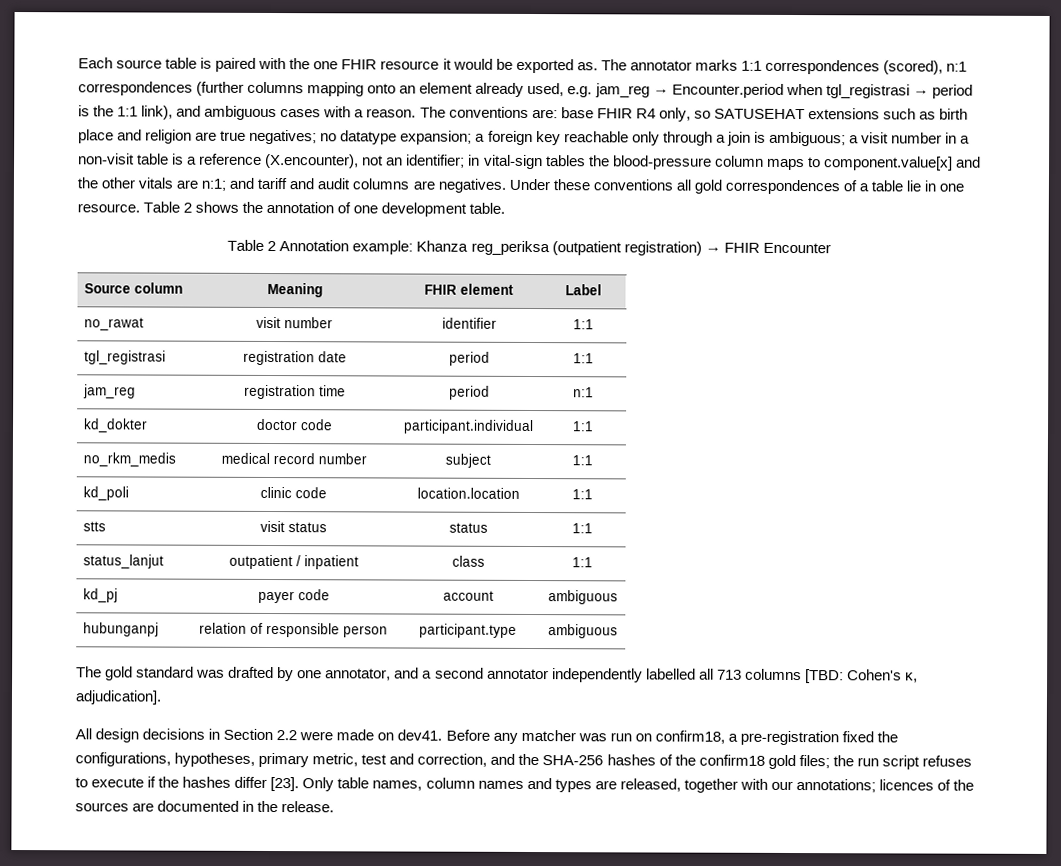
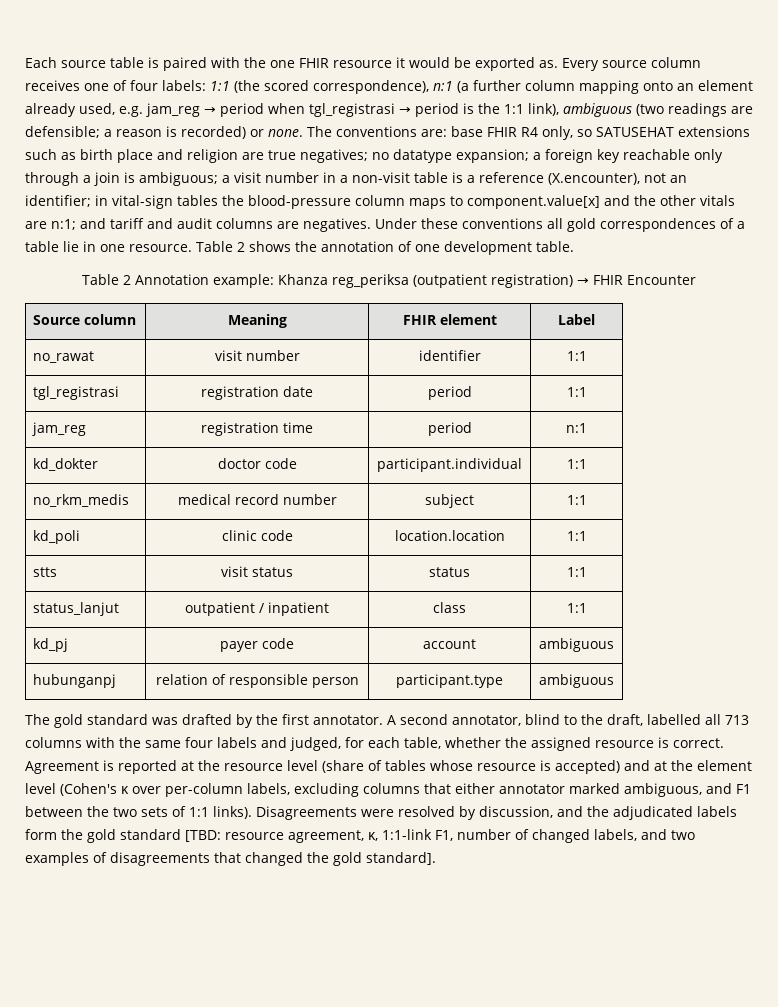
- The annotator marks 1:1 correspondences (scored), n:1 correspondences (further columns mapping onto an element already used, e.g. jam_reg → Encounter.period when tgl_registrasi → period is the 1:1 link), and ambiguous cases with a reason.
+ Every source column receives one of four labels: 1:1 (the scored correspondence), n:1 (a further column mapping onto an element already used, e.g. jam_reg → period when tgl_registrasi → period is the 1:1 link), ambiguous (two readings are defensible; a reason is recorded) or none.
- The gold standard was drafted by one annotator, and a second annotator independently labelled all 713 columns [TBD: Cohen's κ, adjudication].
- All design decisions in Section 2.2 were made on dev41. Before any matcher was run on confirm18, a pre-registration fixed the configurations, hypotheses, primary metric, test and correction, and the SHA-256 hashes of the confirm18 gold files; the run script refuses to execute if the hashes differ [23]. Only table names, column names and types are released, together with our annotations; licences of the sources are documented in the release.
+ The gold standard was drafted by the first annotator. A second annotator, blind to the draft, labelled all 713 columns with the same four labels and judged, for each table, whether the assigned resource is correct. Agreement is reported at the resource level (share of tables whose resource is accepted) and at the element level (Cohen's κ over per-column labels, excluding columns that either annotator marked ambiguous, and F1 between the two sets of 1:1 links). Disagreements were resolved by discussion, and the adjudicated labels form the gold standard [TBD: resource agreement, κ, 1:1-link F1, number of changed labels, and two examples of disagreements that changed the gold standard].

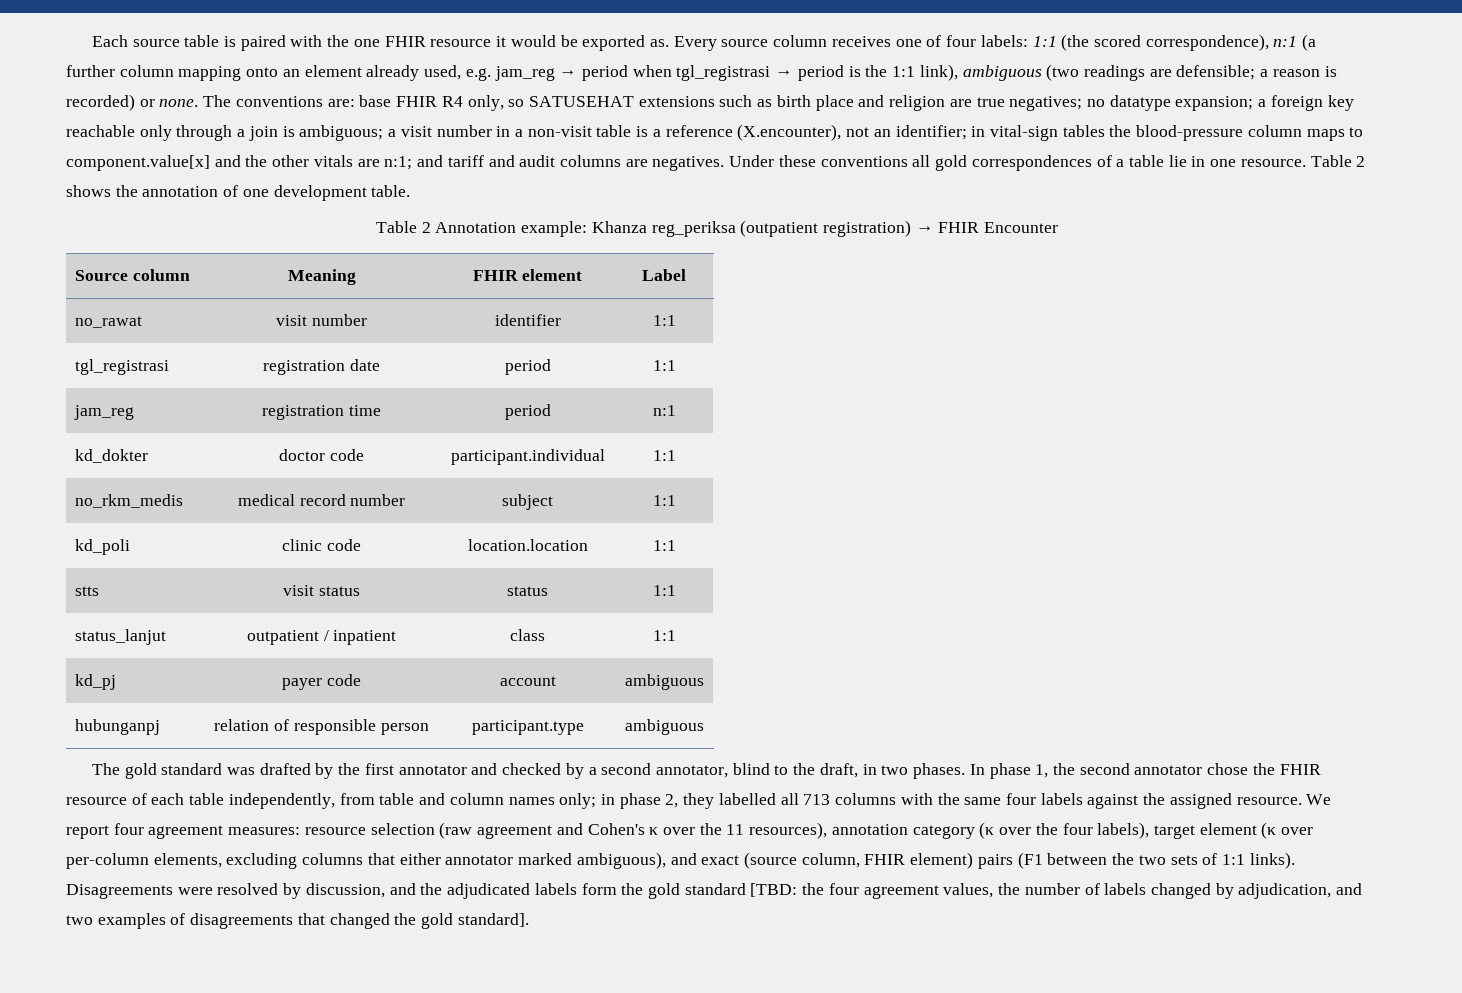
- The gold standard was drafted by the first annotator. A second annotator, blind to the draft, labelled all 713 columns with the same four labels and judged, for each table, whether the assigned resource is correct. Agreement is reported at the resource level (share of tables whose resource is accepted) and at the element level (Cohen's κ over per-column labels, excluding columns that either annotator marked ambiguous, and F1 between the two sets of 1:1 links).
+ The gold standard was drafted by the first annotator and checked by a second annotator, blind to the draft, in two phases. In phase 1, the second annotator chose the FHIR resource of each table independently, from table and column names only; in phase 2, they labelled all 713 columns with the same four labels against the assigned resource. We report four agreement measures: resource selection (raw agreement and Cohen's κ over the 11 resources), annotation category (κ over the four labels), target element (κ over per-column elements, excluding columns that either annotator marked ambiguous), and exact (source column, FHIR element) pairs (F1 between the two sets of 1:1 links).
- Disagreements were resolved by discussion, and the adjudicated labels form the gold standard [TBD: resource agreement, κ, 1:1-link F1, number of changed labels, and two examples of disagreements that changed the gold standard].
+ Disagreements were resolved by discussion, and the adjudicated labels form the gold standard [TBD: the four agreement values, the number of labels changed by adjudication, and two examples of disagreements that changed the gold standard].

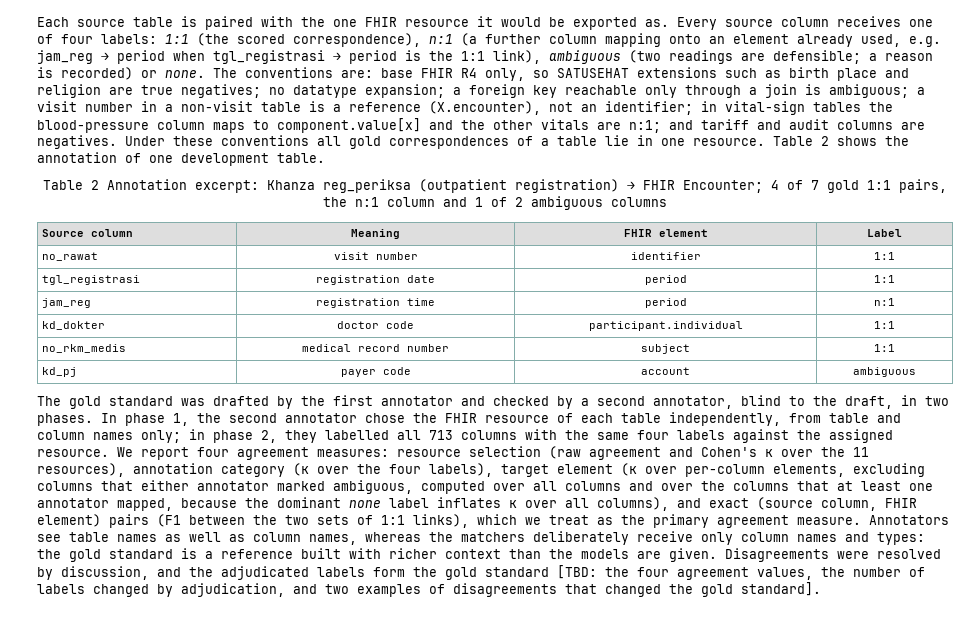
- Table 2 Annotation example: Khanza reg_periksa (outpatient registration) → FHIR Encounter
+ Table 2 Annotation excerpt: Khanza reg_periksa (outpatient registration) → FHIR Encounter; 4 of 7 gold 1:1 pairs, the n:1 column and 1 of 2 ambiguous columns
- kd_poli | clinic code | location.location | 1:1
- stts | visit status | status | 1:1
- status_lanjut | outpatient / inpatient | class | 1:1
- hubunganpj | relation of responsible person | participant.type | ambiguous
- We report four agreement measures: resource selection (raw agreement and Cohen's κ over the 11 resources), annotation category (κ over the four labels), target element (κ over per-column elements, excluding columns that either annotator marked ambiguous), and exact (source column, FHIR element) pairs (F1 between the two sets of 1:1 links).
+ We report four agreement measures: resource selection (raw agreement and Cohen's κ over the 11 resources), annotation category (κ over the four labels), target element (κ over per-column elements, excluding columns that either annotator marked ambiguous, computed over all columns and over the columns that at least one annotator mapped, because the dominant none label inflates κ over all columns), and exact (source column, FHIR element) pairs (F1 between the two sets of 1:1 links), which we treat as the primary agreement measure. Annotators see table names as well as column names, whereas the matchers deliberately receive only column names and types: the gold standard is a reference built with richer context than the models are given.

